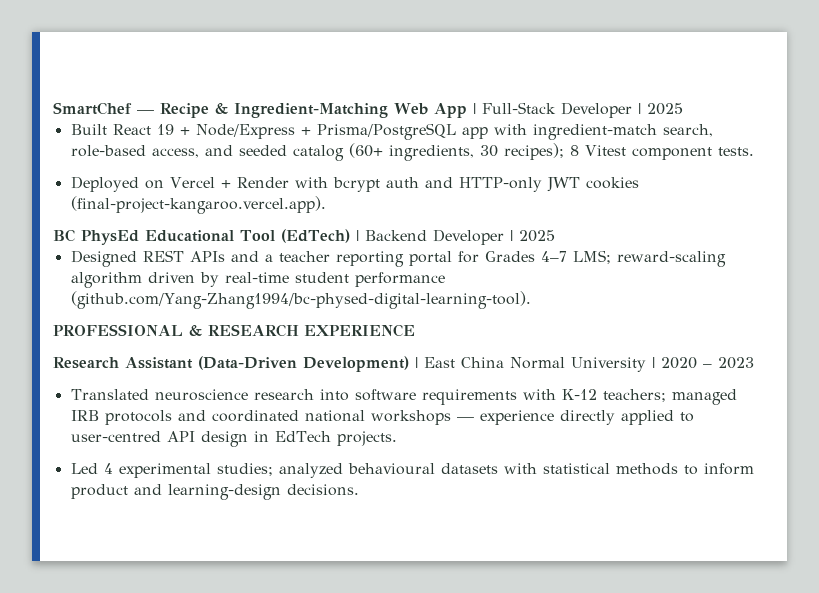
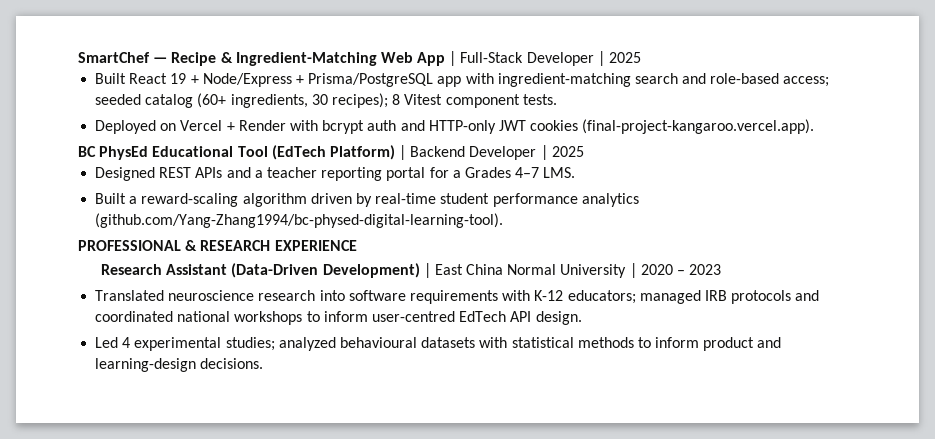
- Built React 19 + Node/Express + Prisma/PostgreSQL app with ingredient-match search, role-based access, and seeded catalog (60+ ingredients, 30 recipes); 8 Vitest component tests.
+ Built React 19 + Node/Express + Prisma/PostgreSQL app with ingredient-matching search and role-based access; seeded catalog (60+ ingredients, 30 recipes); 8 Vitest component tests.
- BC PhysEd Educational Tool (EdTech) | Backend Developer | 2025
+ BC PhysEd Educational Tool (EdTech Platform) | Backend Developer | 2025
- Designed REST APIs and a teacher reporting portal for Grades 4–7 LMS; reward-scaling algorithm driven by real-time student performance (github.com/Yang-Zhang1994/bc-physed-digital-learning-tool).
+ Designed REST APIs and a teacher reporting portal for a Grades 4–7 LMS.
+ Built a reward-scaling algorithm driven by real-time student performance analytics (github.com/Yang-Zhang1994/bc-physed-digital-learning-tool).
- Translated neuroscience research into software requirements with K-12 teachers; managed IRB protocols and coordinated national workshops — experience directly applied to user-centred API design in EdTech projects.
+ Translated neuroscience research into software requirements with K-12 educators; managed IRB protocols and coordinated national workshops to inform user-centred EdTech API design.

